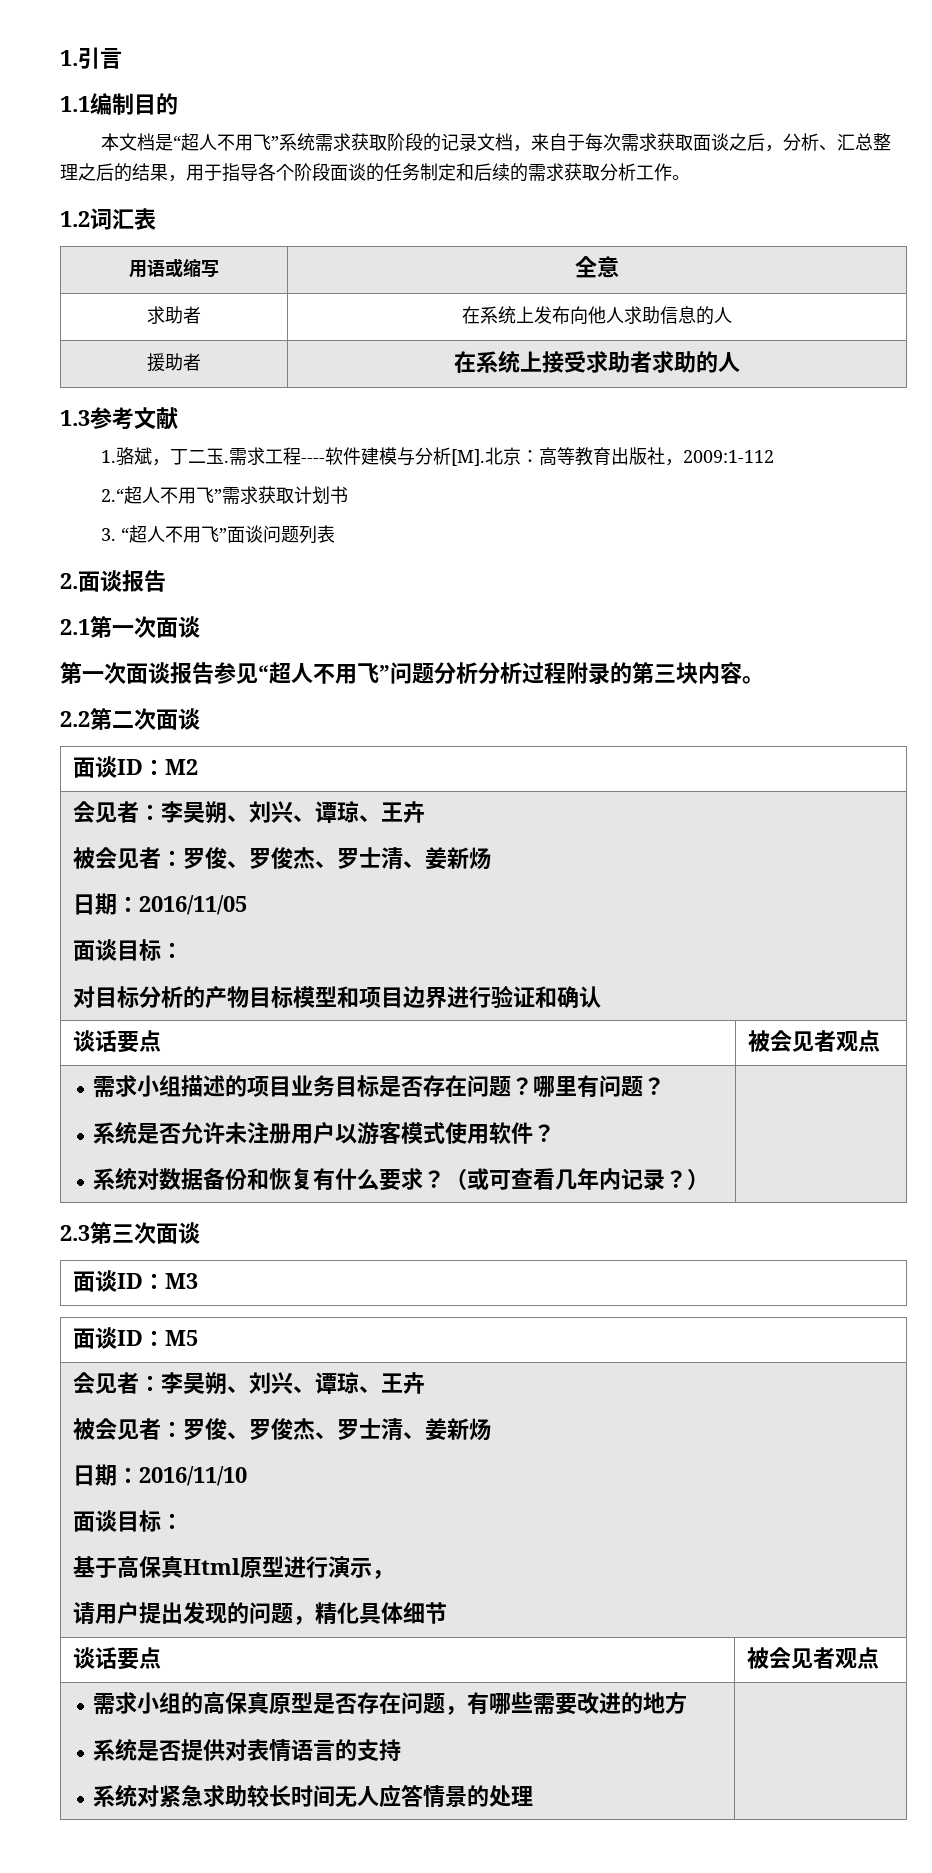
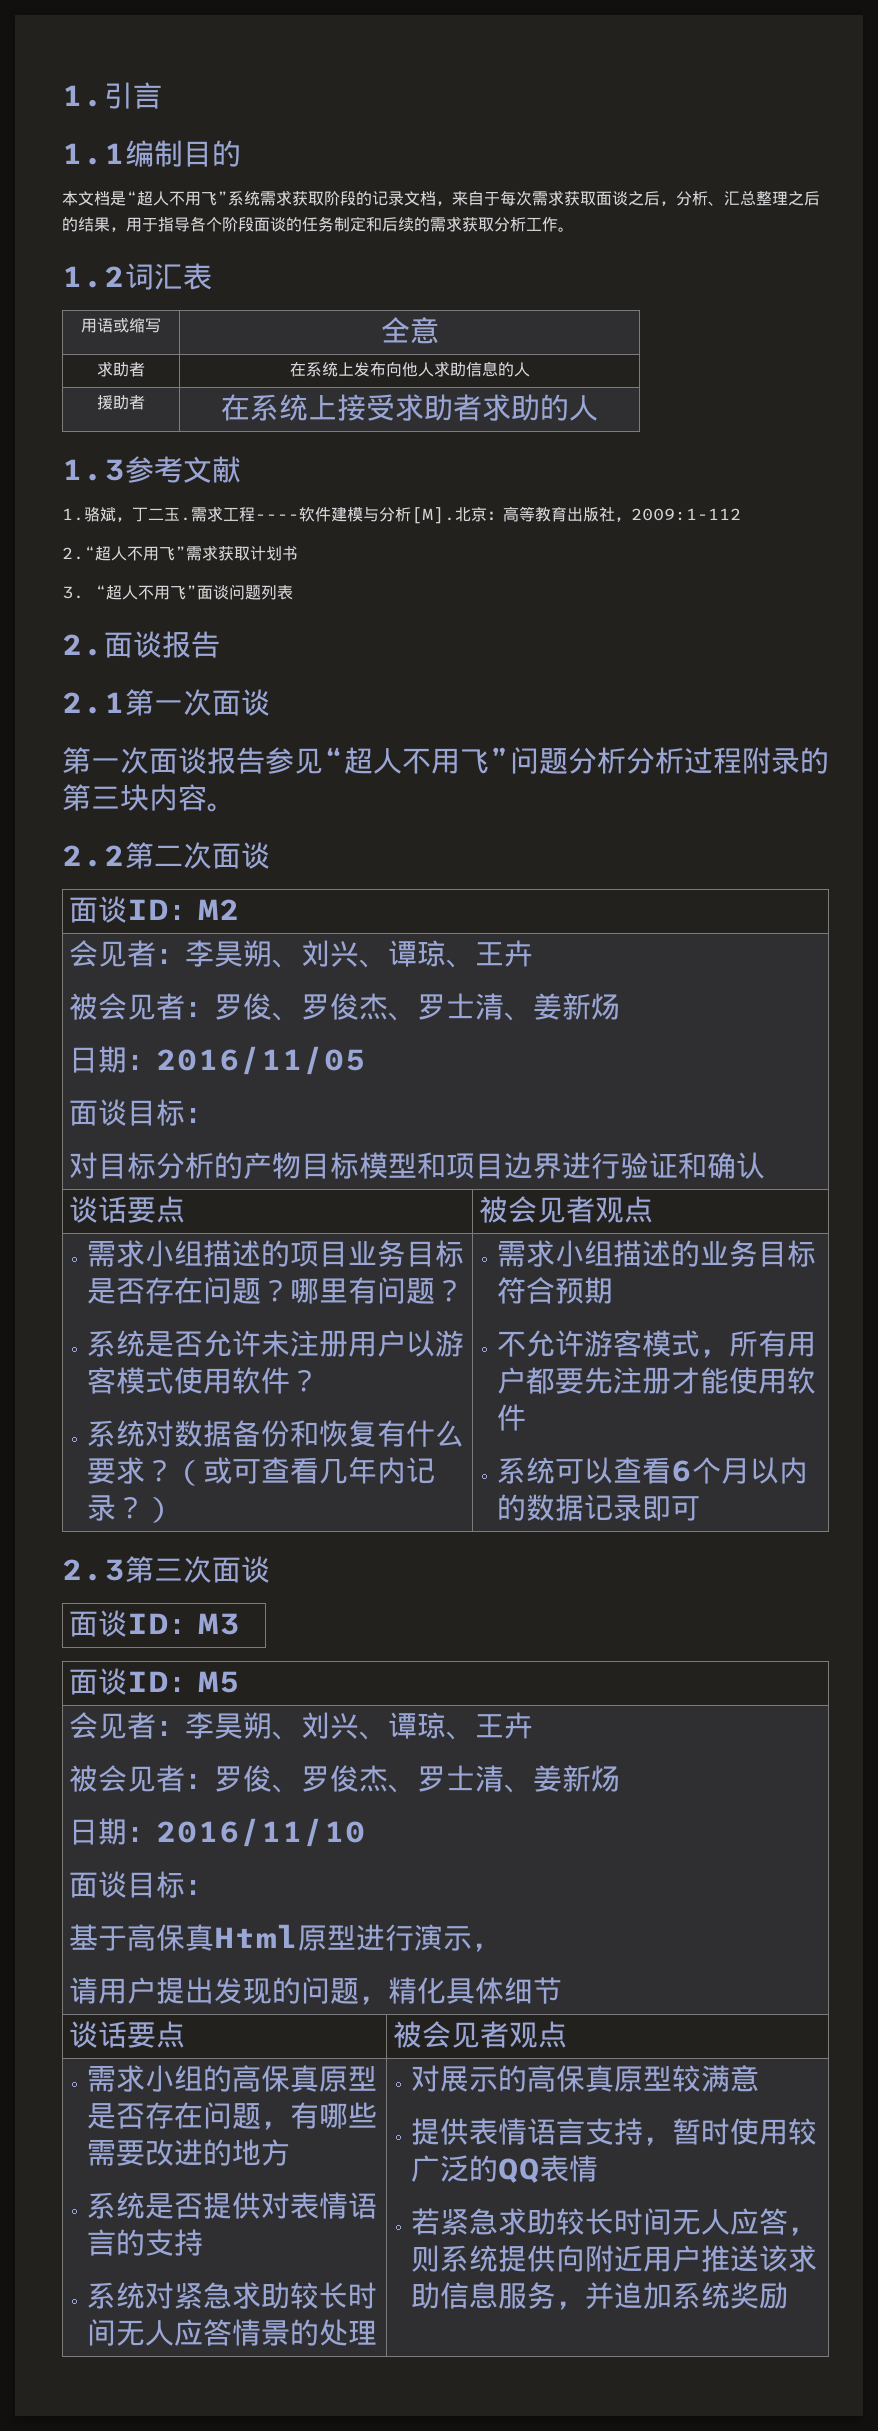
+ 需求小组描述的业务目标符合预期
+ 不允许游客模式，所有用户都要先注册才能使用软件
+ 系统可以查看6个月以内的数据记录即可
+ 对展示的高保真原型较满意
+ 提供表情语言支持，暂时使用较广泛的QQ表情
+ 若紧急求助较长时间无人应答，则系统提供向附近用户推送该求助信息服务，并追加系统奖励

